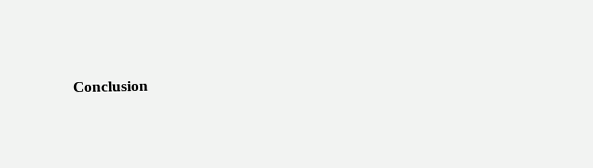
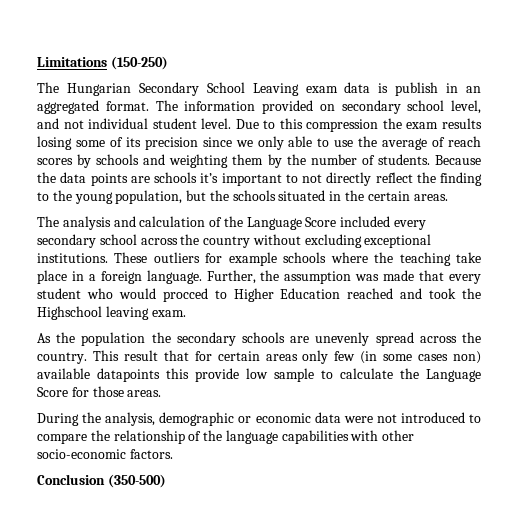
- Conclusion
+ Limitations (150-250)
+ The Hungarian Secondary School Leaving exam data is publish in an aggregated format. The information provided on secondary school level, and not individual student level. Due to this compression the exam results losing some of its precision since we only able to use the average of reach scores by schools and weighting them by the number of students. Because the data points are schools it’s important to not directly reflect the finding to the young population, but the schools situated in the certain areas.
+ The analysis and calculation of the Language Score included every secondary school across the country without excluding exceptional institutions. These outliers for example schools where the teaching take place in a foreign language. Further, the assumption was made that every student who would procced to Higher Education reached and took the Highschool leaving exam.
+ As the population the secondary schools are unevenly spread across the country. This result that for certain areas only few (in some cases non) available datapoints this provide low sample to calculate the Language Score for those areas.
+ During the analysis, demographic or economic data were not introduced to compare the relationship of the language capabilities with other socio-economic factors.
+ Conclusion (350-500)

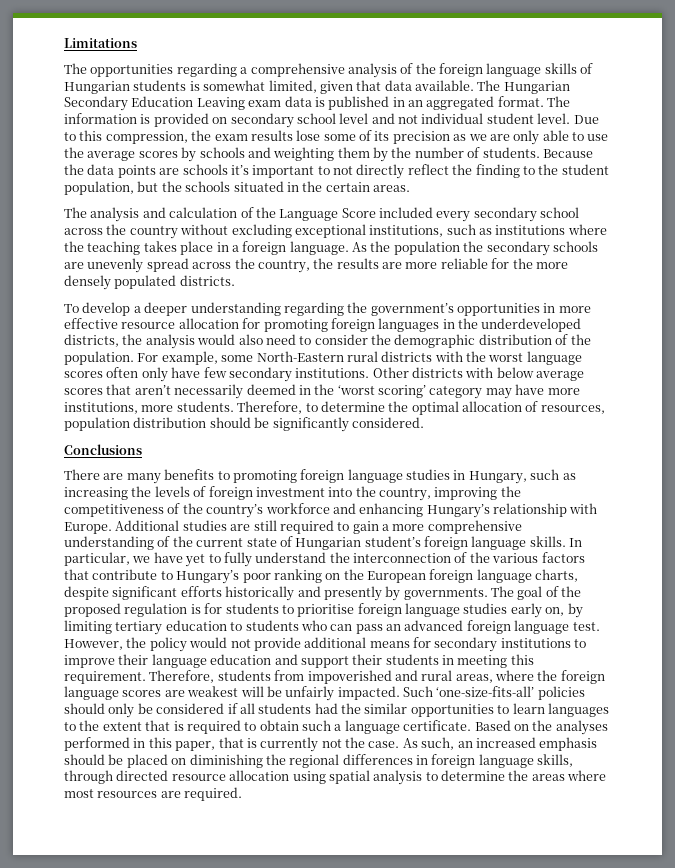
- Limitations (150-250)
- The Hungarian Secondary School Leaving exam data is publish in an aggregated format.
+ Limitations
+ The opportunities regarding a comprehensive analysis of the foreign language skills of Hungarian students is somewhat limited, given that data available. The Hungarian Secondary Education Leaving exam data is published in an aggregated format.
- The information provided on secondary school level, and not individual student level.
+ The information is provided on secondary school level and not individual student level.
- Due to this compression the exam results losing some of its precision since we only able to use the average of reach scores by schools and weighting them by the number of students.
+ Due to this compression, the exam results lose some of its precision as we are only able to use the average scores by schools and weighting them by the number of students.
- Because the data points are schools it’s important to not directly reflect the finding to the young population, but the schools situated in the certain areas.
+ Because the data points are schools it’s important to not directly reflect the finding to the student population, but the schools situated in the certain areas.
- The analysis and calculation of the Language Score included every secondary school across the country without excluding exceptional institutions. These outliers for example schools where the teaching take place in a foreign language. Further, the assumption was made that every student who would procced to Higher Education reached and took the Highschool leaving exam.
- As the population the secondary schools are unevenly spread across the country. This result that for certain areas only few (in some cases non) available datapoints this provide low sample to calculate the Language Score for those areas.
- During the analysis, demographic or economic data were not introduced to compare the relationship of the language capabilities with other socio-economic factors.
- Conclusion (350-500)
+ The analysis and calculation of the Language Score included every secondary school across the country without excluding exceptional institutions, such as institutions where the teaching takes place in a foreign language. As the population the secondary schools are unevenly spread across the country, the results are more reliable for the more densely populated districts.
+ To develop a deeper understanding regarding the government’s opportunities in more effective resource allocation for promoting foreign languages in the underdeveloped districts, the analysis would also need to consider the demographic distribution of the population. For example, some North-Eastern rural districts with the worst language scores often only have few secondary institutions. Other districts with below average scores that aren’t necessarily deemed in the ‘worst scoring’ category may have more institutions, more students. Therefore, to determine the optimal allocation of resources, population distribution should be significantly considered.
+ Conclusions
+ There are many benefits to promoting foreign language studies in Hungary, such as increasing the levels of foreign investment into the country, improving the competitiveness of the country’s workforce and enhancing Hungary’s relationship with Europe. Additional studies are still required to gain a more comprehensive understanding of the current state of Hungarian student’s foreign language skills. In particular, we have yet to fully understand the interconnection of the various factors that contribute to Hungary’s poor ranking on the European foreign language charts, despite significant efforts historically and presently by governments. The goal of the proposed regulation is for students to prioritise foreign language studies early on, by limiting tertiary education to students who can pass an advanced foreign language test. However, the policy would not provide additional means for secondary institutions to improve their language education and support their students in meeting this requirement. Therefore, students from impoverished and rural areas, where the foreign language scores are weakest will be unfairly impacted. Such ‘one-size-fits-all’ policies should only be considered if all students had the similar opportunities to learn languages to the extent that is required to obtain such a language certificate. Based on the analyses performed in this paper, that is currently not the case. As such, an increased emphasis should be placed on diminishing the regional differences in foreign language skills, through directed resource allocation using spatial analysis to determine the areas where most resources are required.

